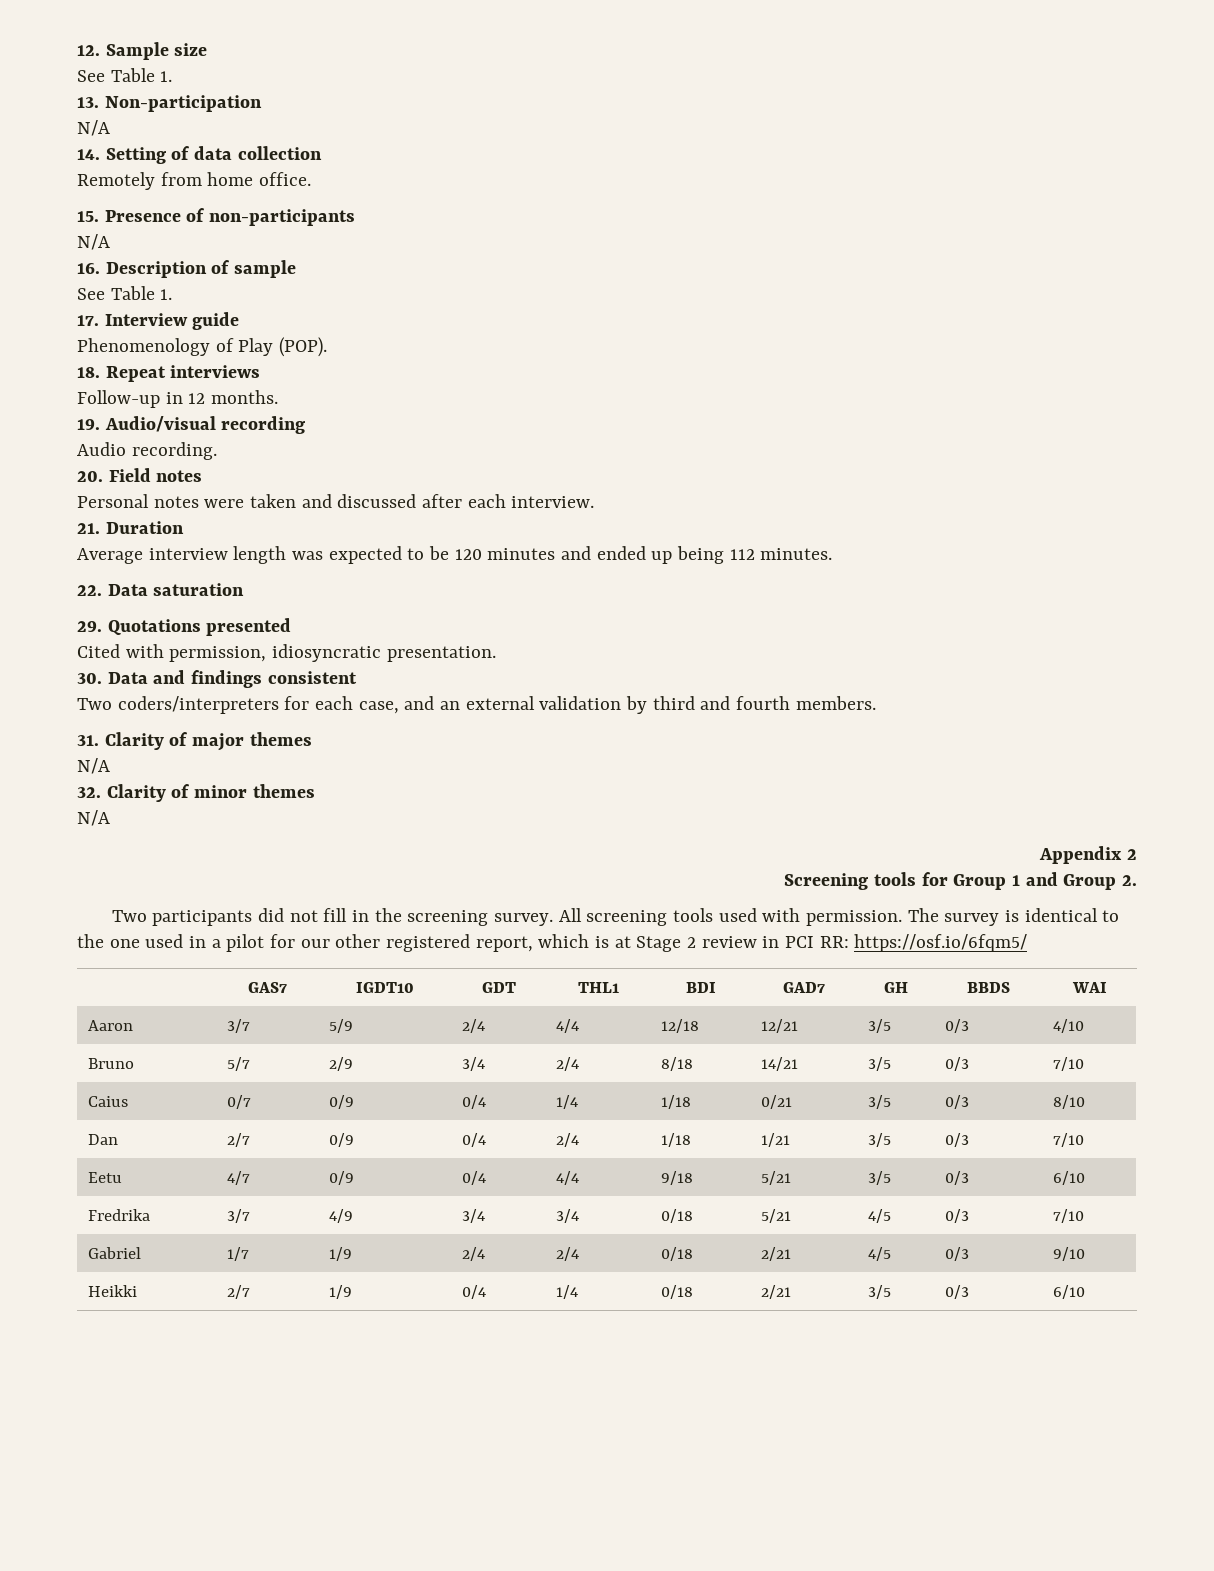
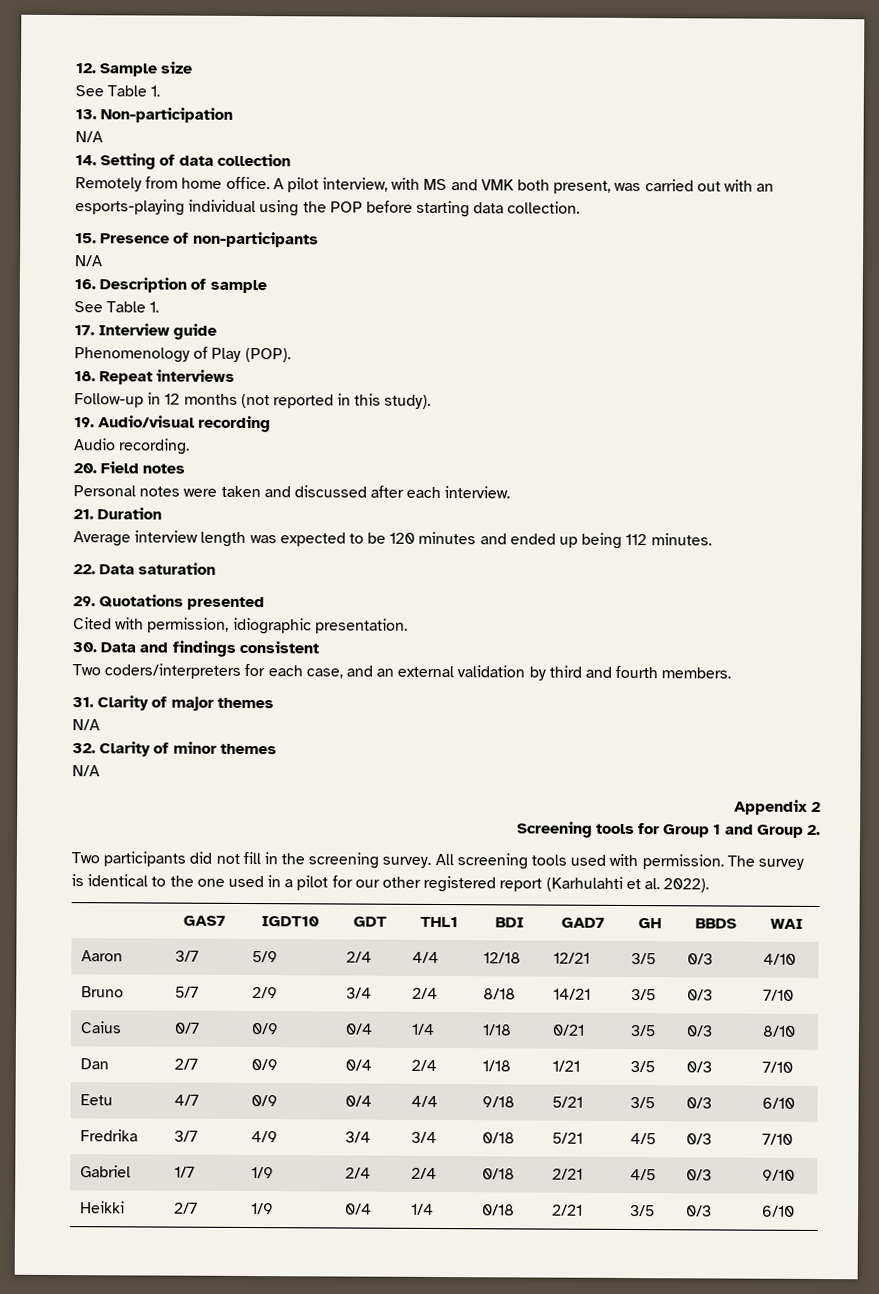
+ A pilot interview, with MS and VMK both present, was carried out with an esports-playing individual using the POP before starting data collection.
- Follow-up in 12 months.
+ Follow-up in 12 months (not reported in this study).
- Cited with permission, idiosyncratic presentation.
+ Cited with permission, idiographic presentation.
- The survey is identical to the one used in a pilot for our other registered report, which is at Stage 2 review in PCI RR: https://osf.io/6fqm5/
+ The survey is identical to the one used in a pilot for our other registered report (Karhulahti et al. 2022).

